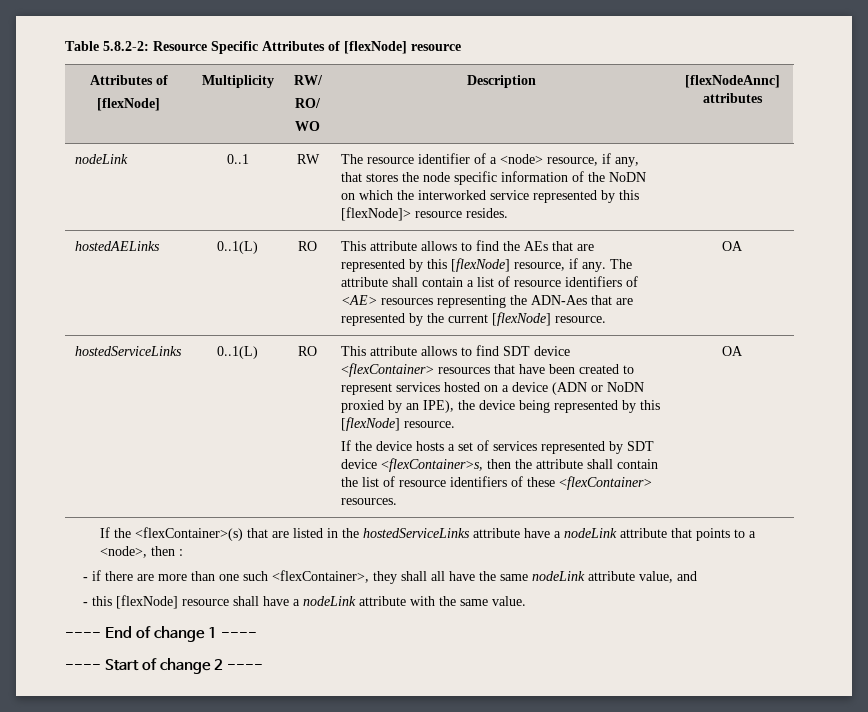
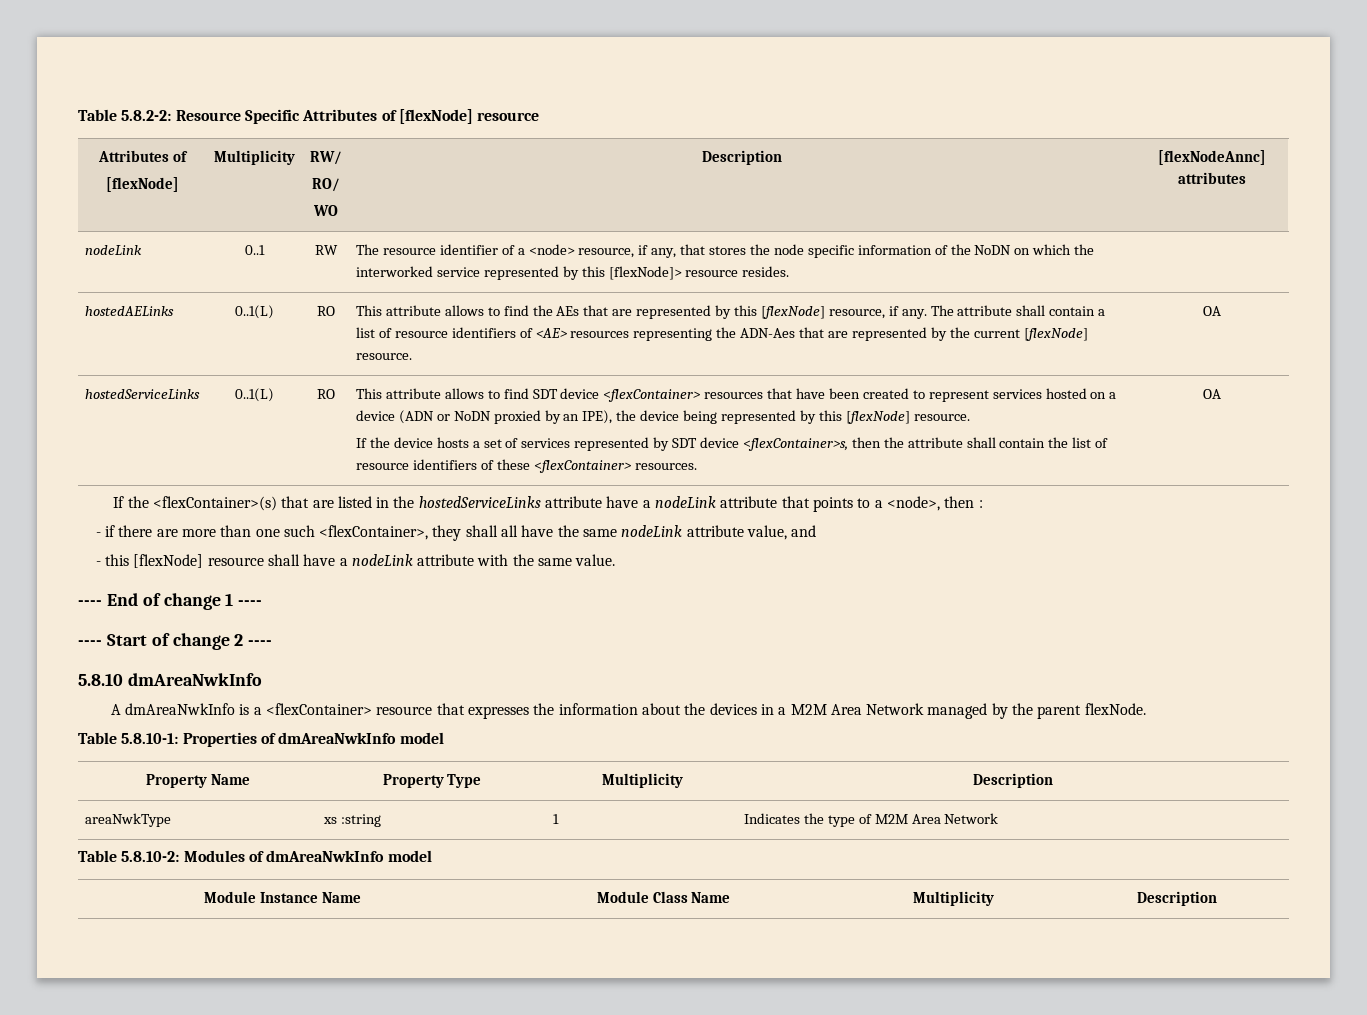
+ 5.8.10 dmAreaNwkInfo
+ A dmAreaNwkInfo is a <flexContainer> resource that expresses the information about the devices in a M2M Area Network managed by the parent flexNode.
+ Table 5.8.10-1: Properties of dmAreaNwkInfo model
+ Property Name | Property Type | Multiplicity | Description
+ areaNwkType | xs :string | 1 | Indicates the type of M2M Area Network
+ Table 5.8.10-2: Modules of dmAreaNwkInfo model
+ Module Instance Name | Module Class Name | Multiplicity | Description

